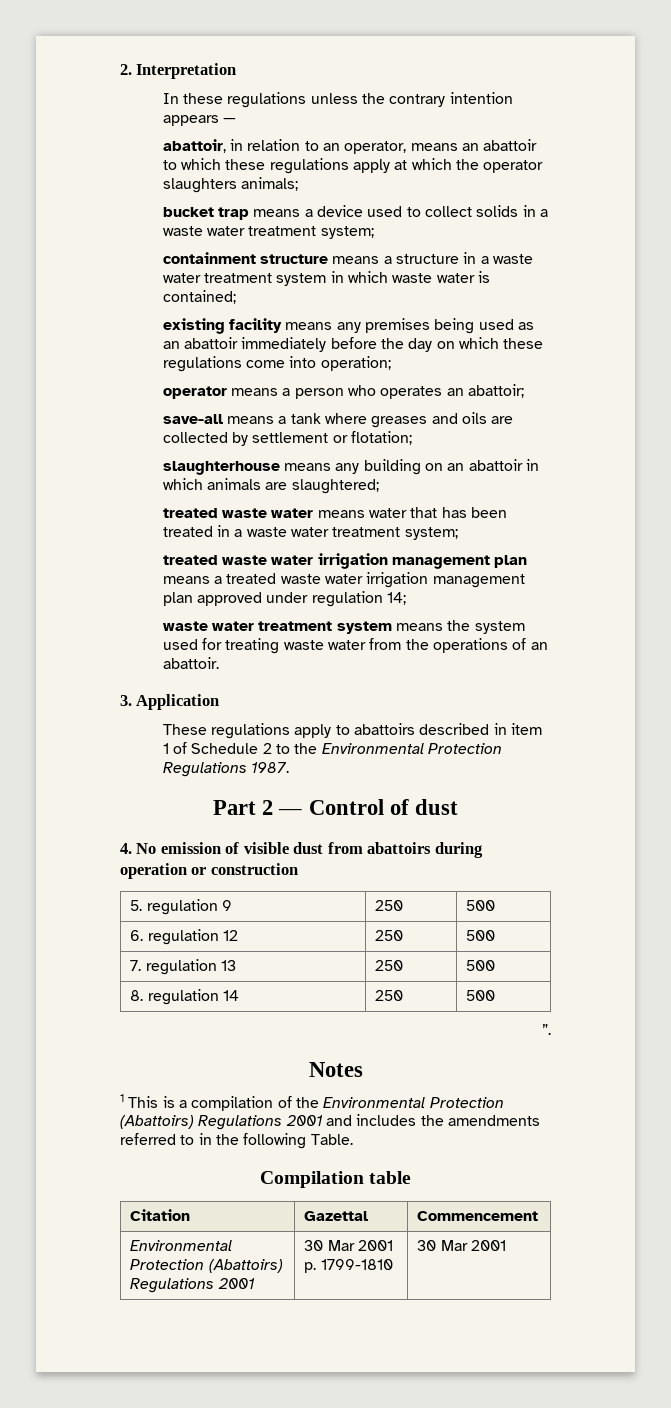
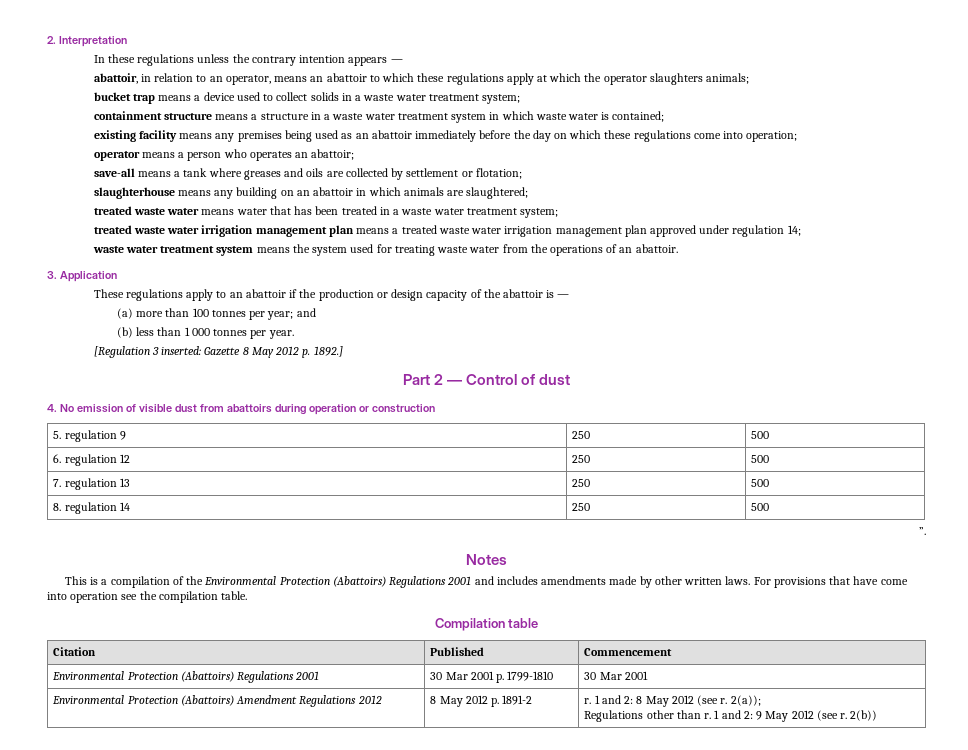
- These regulations apply to abattoirs described in item 1 of Schedule 2 to the Environmental Protection Regulations 1987.
+ These regulations apply to an abattoir if the production or design capacity of the abattoir is —
+ (a) more than 100 tonnes per year; and
+ (b) less than 1 000 tonnes per year.
+ [Regulation 3 inserted: Gazette 8 May 2012 p. 1892.]
- 1 This is a compilation of the Environmental Protection (Abattoirs) Regulations 2001 and includes the amendments referred to in the following Table.
+ This is a compilation of the Environmental Protection (Abattoirs) Regulations 2001 and includes amendments made by other written laws. For provisions that have come into operation see the compilation table.
- Citation | Gazettal | Commencement
+ Citation | Published | Commencement
+ Environmental Protection (Abattoirs) Amendment Regulations 2012 | 8 May 2012 p. 1891-2 | r. 1 and 2: 8 May 2012 (see r. 2(a));
+ Regulations other than r. 1 and 2: 9 May 2012 (see r. 2(b))

